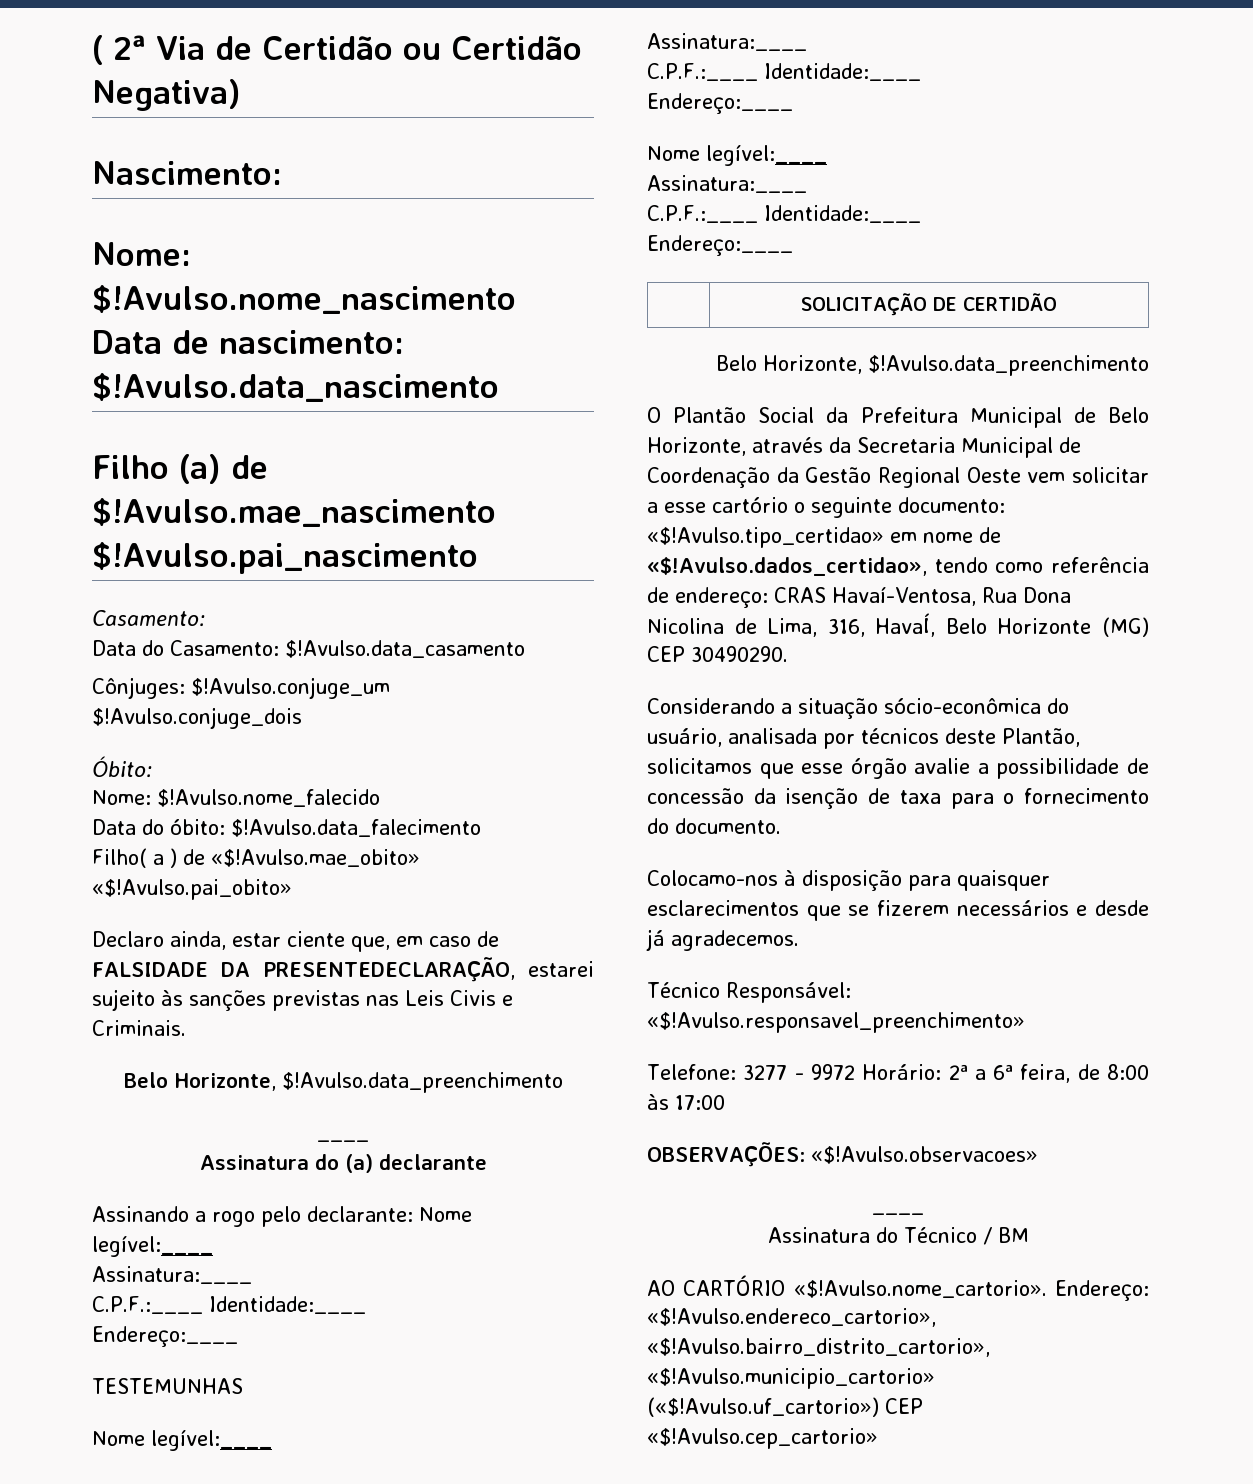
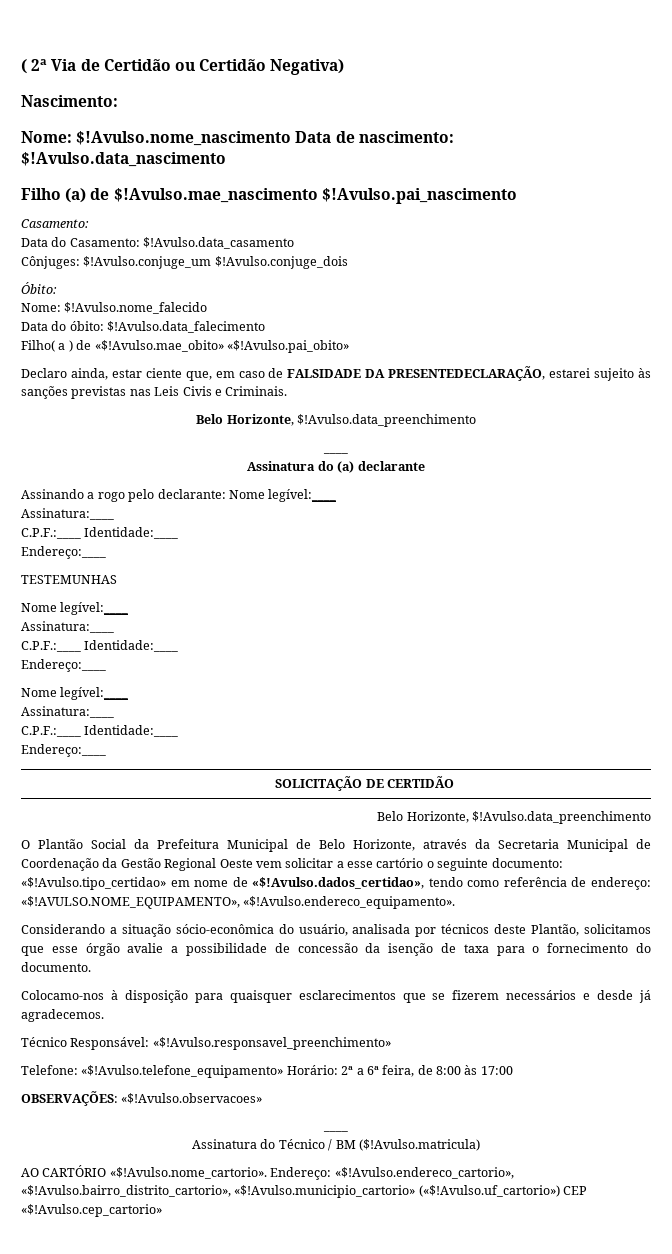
- O Plantão Social da Prefeitura Municipal de Belo Horizonte, através da Secretaria Municipal de Coordenação da Gestão Regional Oeste vem solicitar a esse cartório o seguinte documento: «$!Avulso.tipo_certidao» em nome de «$!Avulso.dados_certidao», tendo como referência de endereço: CRAS Havaí-Ventosa, Rua Dona Nicolina de Lima, 316, HavaÍ, Belo Horizonte (MG) CEP 30490290.
+ O Plantão Social da Prefeitura Municipal de Belo Horizonte, através da Secretaria Municipal de Coordenação da Gestão Regional Oeste vem solicitar a esse cartório o seguinte documento: «$!Avulso.tipo_certidao» em nome de «$!Avulso.dados_certidao», tendo como referência de endereço: «$!AVULSO.NOME_EQUIPAMENTO», «$!Avulso.endereco_equipamento».
- Telefone: 3277 - 9972 Horário: 2ª a 6ª feira, de 8:00 às 17:00
+ Telefone: «$!Avulso.telefone_equipamento» Horário: 2ª a 6ª feira, de 8:00 às 17:00
- Assinatura do Técnico / BM
+ Assinatura do Técnico / BM ($!Avulso.matricula)

